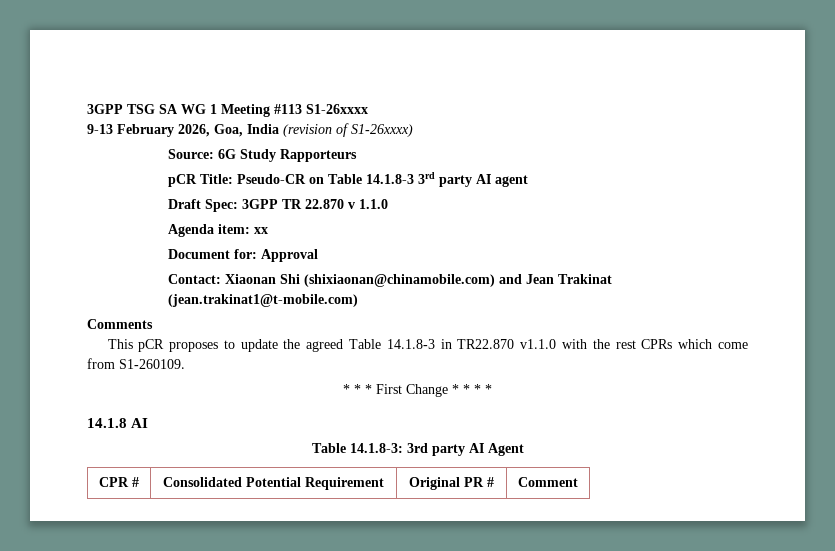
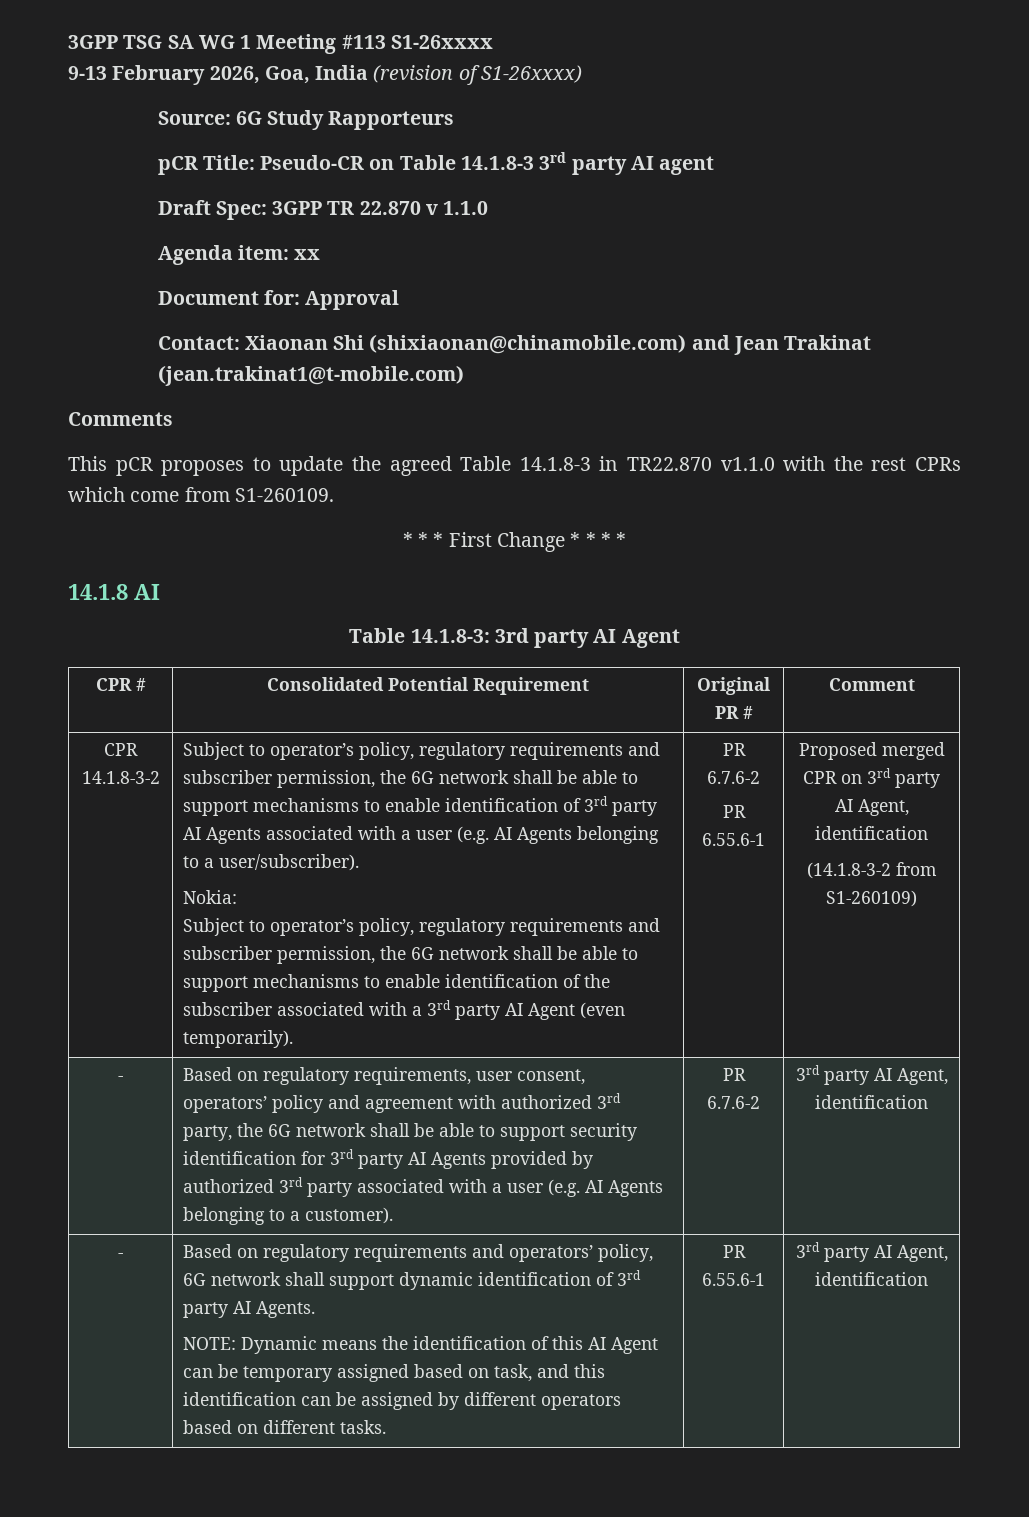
+ CPR 14.1.8-3-2 | Subject to operator’s policy, regulatory requirements and subscriber permission, the 6G network shall be able to support mechanisms to enable identification of 3rd party AI Agents associated with a user (e.g. AI Agents belonging to a user/subscriber).
+ Nokia:
+ Subject to operator’s policy, regulatory requirements and subscriber permission, the 6G network shall be able to support mechanisms to enable identification of the subscriber associated with a 3rd party AI Agent (even temporarily). | PR 6.7.6-2
+ PR 6.55.6-1 | Proposed merged CPR on 3rd party AI Agent, identification
+ (14.1.8-3-2 from S1-260109)
+ - | Based on regulatory requirements, user consent, operators’ policy and agreement with authorized 3rd party, the 6G network shall be able to support security identification for 3rd party AI Agents provided by authorized 3rd party associated with a user (e.g. AI Agents belonging to a customer). | PR 6.7.6-2 | 3rd party AI Agent, identification
+ - | Based on regulatory requirements and operators’ policy, 6G network shall support dynamic identification of 3rd party AI Agents.
+ NOTE: Dynamic means the identification of this AI Agent can be temporary assigned based on task, and this identification can be assigned by different operators based on different tasks. | PR 6.55.6-1 | 3rd party AI Agent, identification

